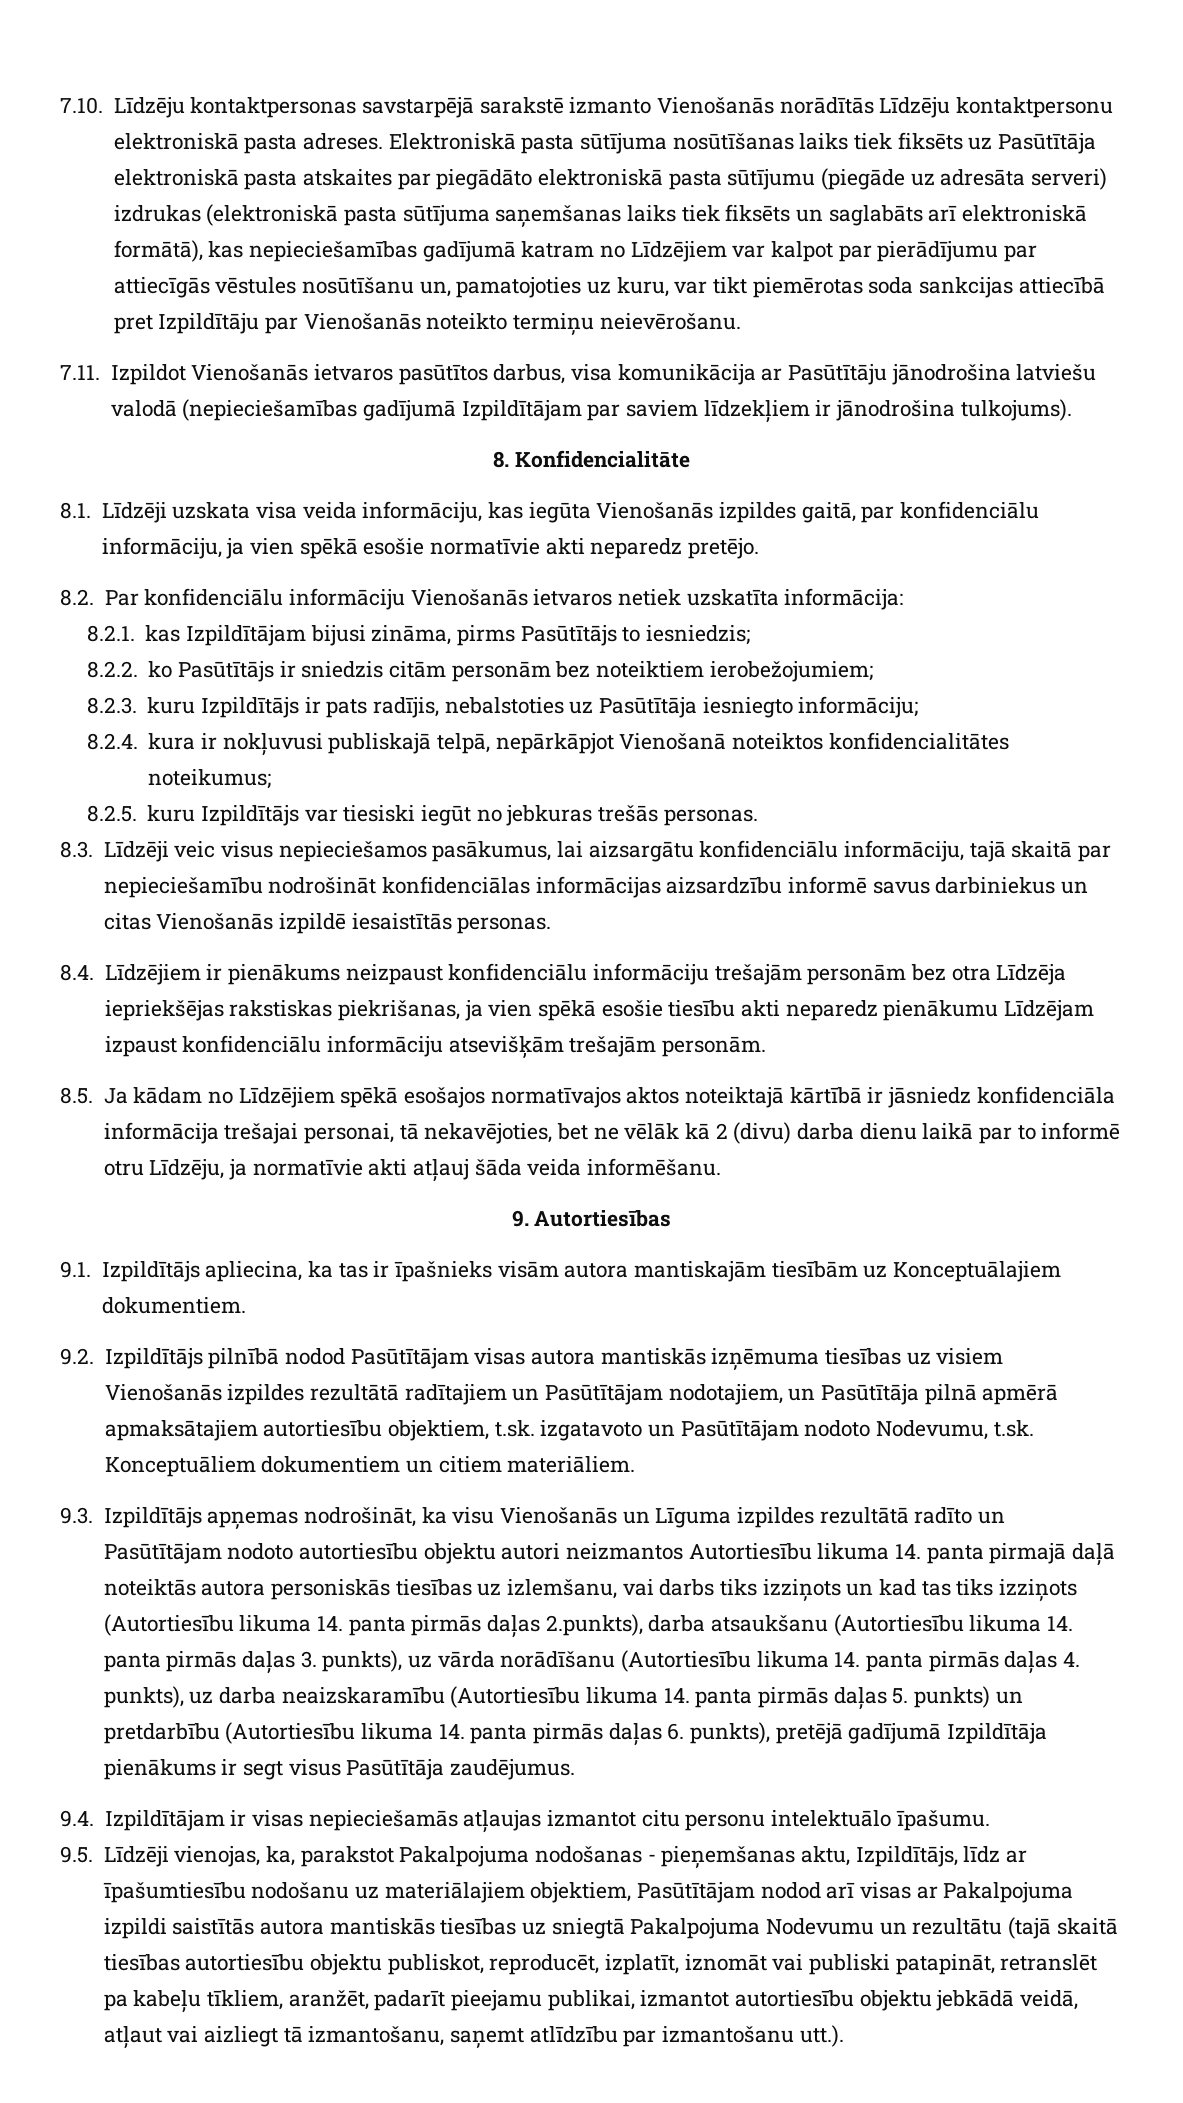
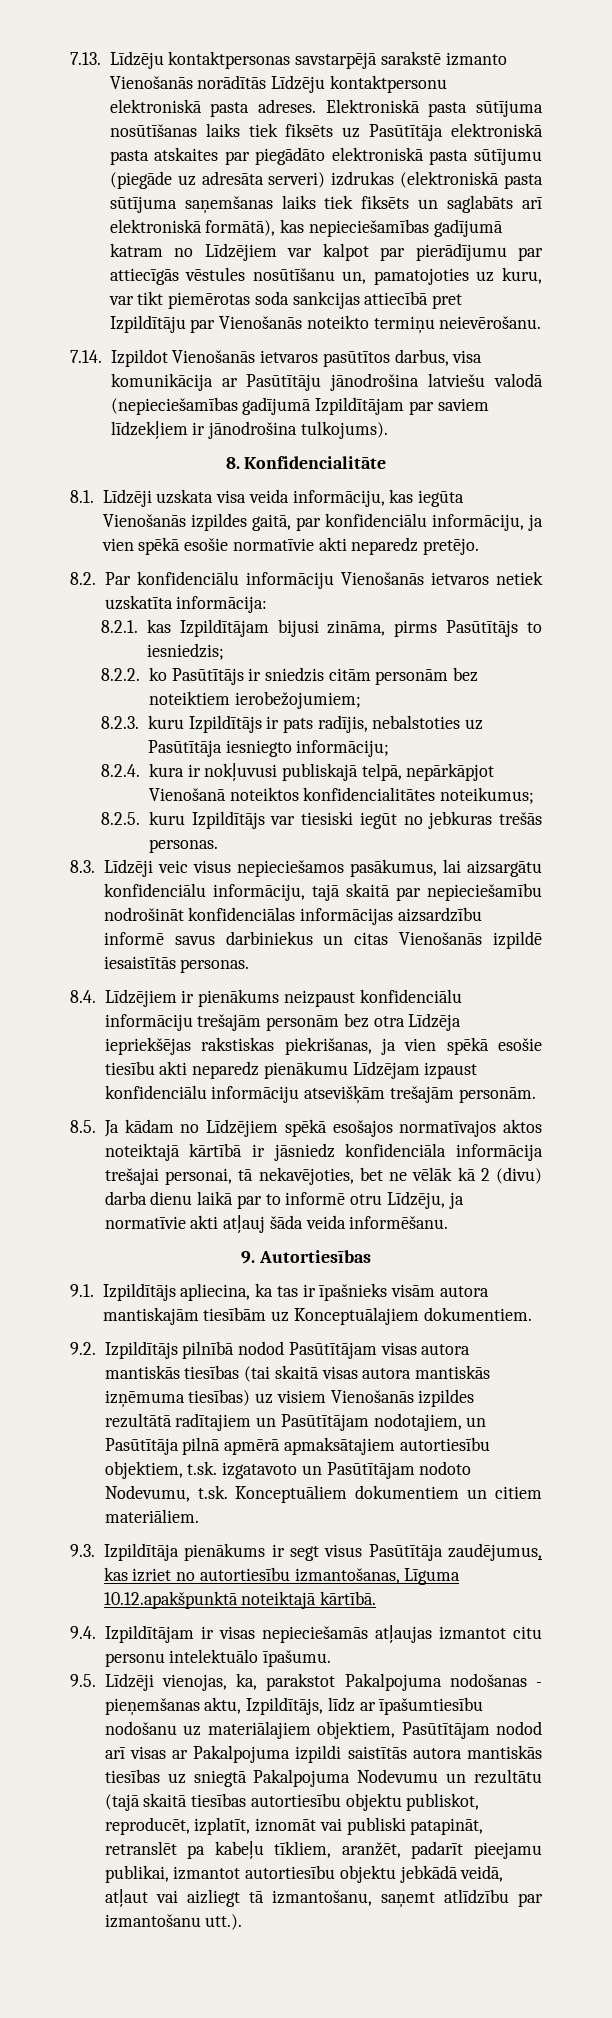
- 7.10. Līdzēju kontaktpersonas savstarpējā sarakstē izmanto Vienošanās norādītās Līdzēju kontaktpersonu elektroniskā pasta adreses.
+ 7.13. Līdzēju kontaktpersonas savstarpējā sarakstē izmanto Vienošanās norādītās Līdzēju kontaktpersonu elektroniskā pasta adreses.
- 7.11. Izpildot Vienošanās ietvaros pasūtītos darbus, visa komunikācija ar Pasūtītāju jānodrošina latviešu valodā (nepieciešamības gadījumā Izpildītājam par saviem līdzekļiem ir jānodrošina tulkojums).
+ 7.14. Izpildot Vienošanās ietvaros pasūtītos darbus, visa komunikācija ar Pasūtītāju jānodrošina latviešu valodā (nepieciešamības gadījumā Izpildītājam par saviem līdzekļiem ir jānodrošina tulkojums).
- 9.2. Izpildītājs pilnībā nodod Pasūtītājam visas autora mantiskās izņēmuma tiesības uz visiem Vienošanās izpildes rezultātā radītajiem un Pasūtītājam nodotajiem, un Pasūtītāja pilnā apmērā apmaksātajiem autortiesību objektiem, t.sk. izgatavoto un Pasūtītājam nodoto Nodevumu, t.sk. Konceptuāliem dokumentiem un citiem materiāliem.
+ 9.2. Izpildītājs pilnībā nodod Pasūtītājam visas autora mantiskās tiesības (tai skaitā visas autora mantiskās izņēmuma tiesības) uz visiem Vienošanās izpildes rezultātā radītajiem un Pasūtītājam nodotajiem, un Pasūtītāja pilnā apmērā apmaksātajiem autortiesību objektiem, t.sk. izgatavoto un Pasūtītājam nodoto Nodevumu, t.sk. Konceptuāliem dokumentiem un citiem materiāliem.
- 9.3. Izpildītājs apņemas nodrošināt, ka visu Vienošanās un Līguma izpildes rezultātā radīto un Pasūtītājam nodoto autortiesību objektu autori neizmantos Autortiesību likuma 14. panta pirmajā daļā noteiktās autora personiskās tiesības uz izlemšanu, vai darbs tiks izziņots un kad tas tiks izziņots (Autortiesību likuma 14. panta pirmās daļas 2.punkts), darba atsaukšanu (Autortiesību likuma 14. panta pirmās daļas 3. punkts), uz vārda norādīšanu (Autortiesību likuma 14. panta pirmās daļas 4. punkts), uz darba neaizskaramību (Autortiesību likuma 14. panta pirmās daļas 5. punkts) un pretdarbību (Autortiesību likuma 14. panta pirmās daļas 6. punkts), pretējā gadījumā Izpildītāja pienākums ir segt visus Pasūtītāja zaudējumus.
+ 9.3. Izpildītāja pienākums ir segt visus Pasūtītāja zaudējumus, kas izriet no autortiesību izmantošanas, Līguma 10.12.apakšpunktā noteiktajā kārtībā.

